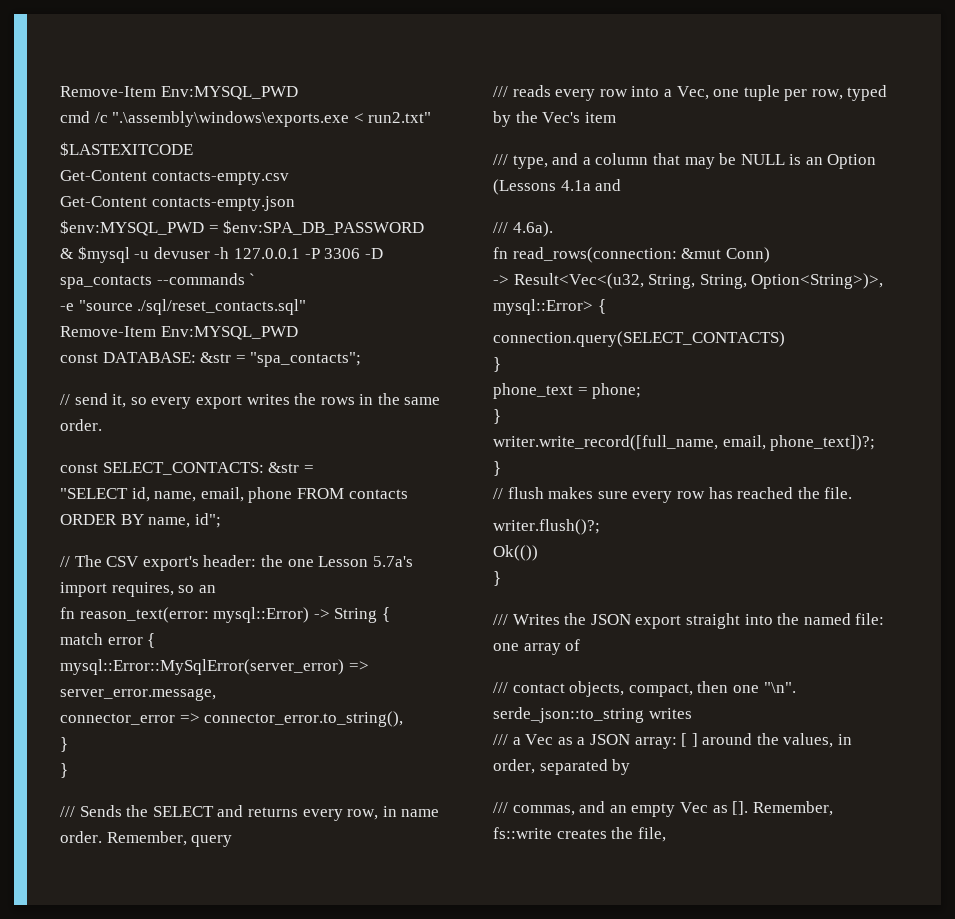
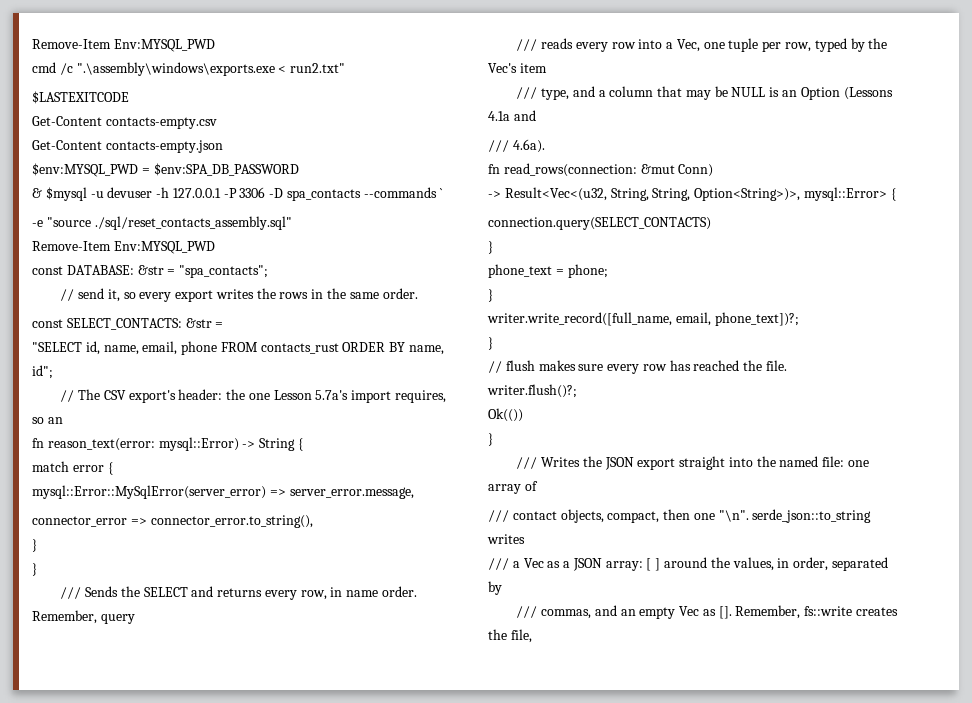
- -e "source ./sql/reset_contacts.sql"
+ -e "source ./sql/reset_contacts_assembly.sql"
- "SELECT id, name, email, phone FROM contacts ORDER BY name, id";
+ "SELECT id, name, email, phone FROM contacts_rust ORDER BY name, id";

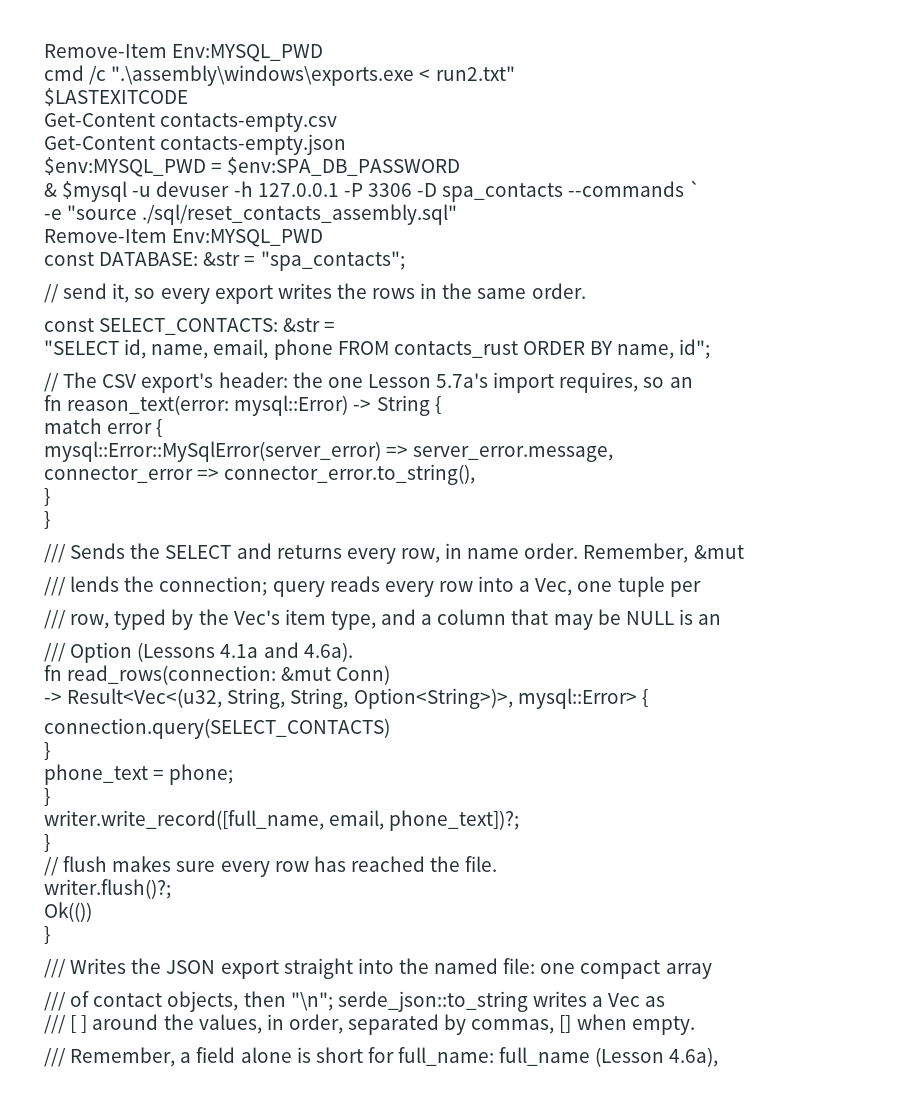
- Remember, query
- /// reads every row into a Vec, one tuple per row, typed by the Vec's item
- /// type, and a column that may be NULL is an Option (Lessons 4.1a and
- /// 4.6a).
+ Remember, &mut
+ /// lends the connection; query reads every row into a Vec, one tuple per
+ /// row, typed by the Vec's item type, and a column that may be NULL is an
+ /// Option (Lessons 4.1a and 4.6a).
- /// Writes the JSON export straight into the named file: one array of
- /// contact objects, compact, then one "\n". serde_json::to_string writes
- /// a Vec as a JSON array: [ ] around the values, in order, separated by
- /// commas, and an empty Vec as []. Remember, fs::write creates the file,
+ /// Writes the JSON export straight into the named file: one compact array
+ /// of contact objects, then "\n"; serde_json::to_string writes a Vec as
+ /// [ ] around the values, in order, separated by commas, [] when empty.
+ /// Remember, a field alone is short for full_name: full_name (Lesson 4.6a),

